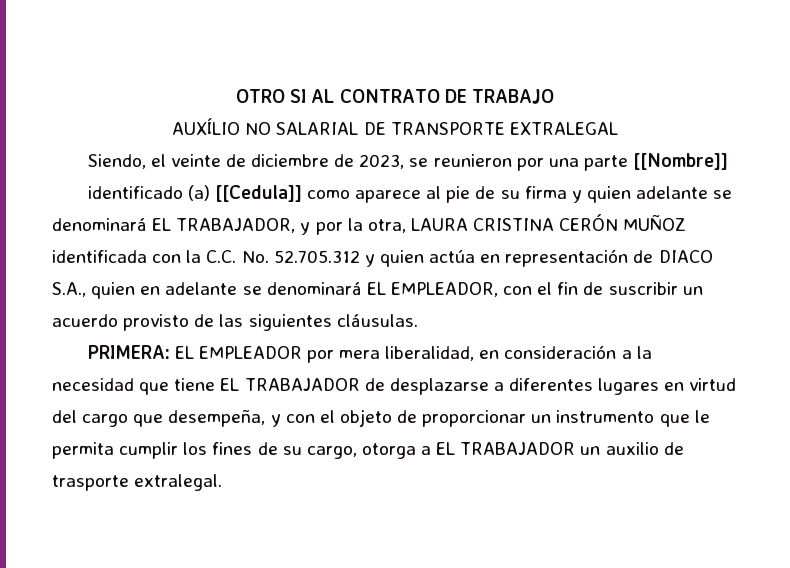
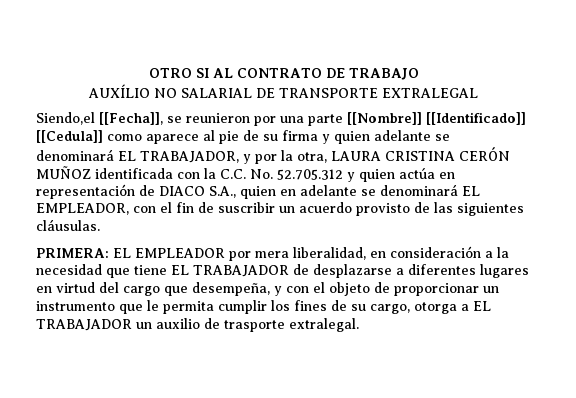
- Siendo, el veinte de diciembre de 2023, se reunieron por una parte [[Nombre]]
- identificado (a) [[Cedula]] como aparece al pie de su firma y quien adelante se denominará EL TRABAJADOR, y por la otra, LAURA CRISTINA CERÓN MUÑOZ identificada con la C.C. No. 52.705.312 y quien actúa en representación de DIACO S.A., quien en adelante se denominará EL EMPLEADOR, con el fin de suscribir un acuerdo provisto de las siguientes cláusulas.
+ Siendo,el [[Fecha]], se reunieron por una parte [[Nombre]] [[Identificado]] [[Cedula]] como aparece al pie de su firma y quien adelante se denominará EL TRABAJADOR, y por la otra, LAURA CRISTINA CERÓN MUÑOZ identificada con la C.C. No. 52.705.312 y quien actúa en representación de DIACO S.A., quien en adelante se denominará EL EMPLEADOR, con el fin de suscribir un acuerdo provisto de las siguientes cláusulas.

